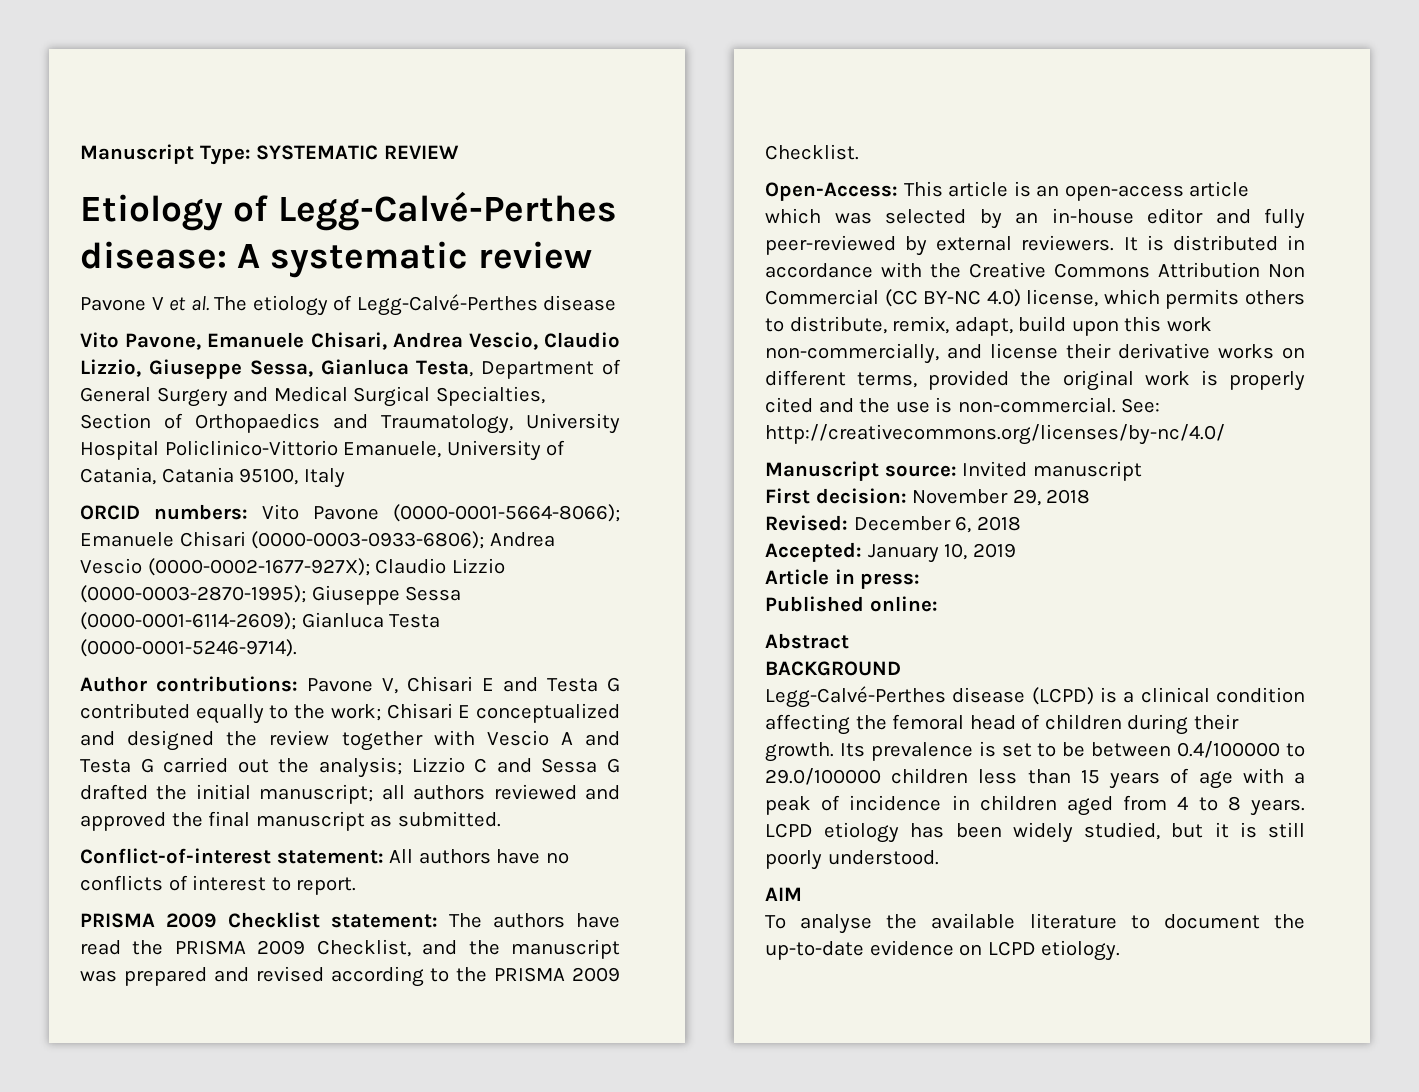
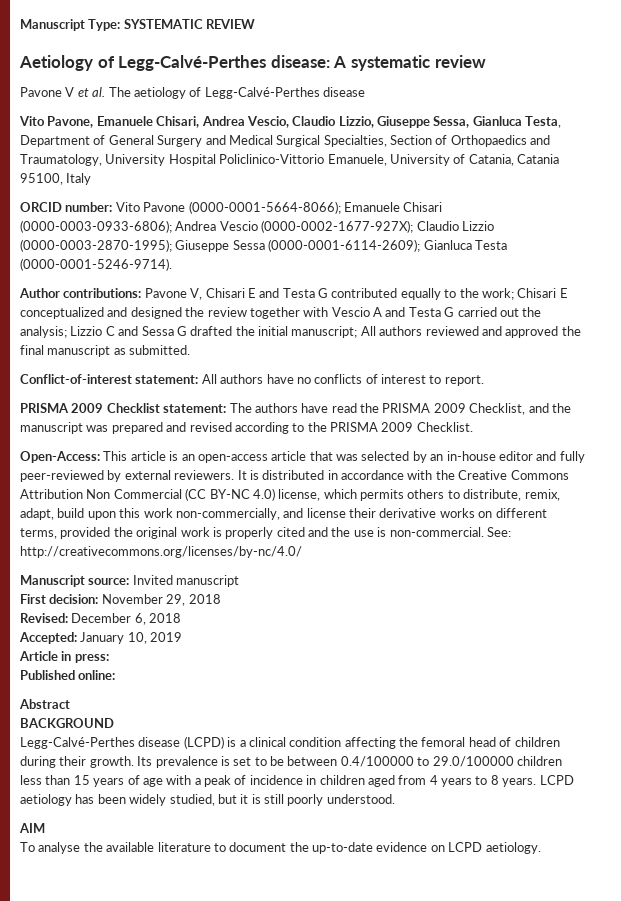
- Etiology of Legg-Calvé-Perthes disease: A systematic review
+ Aetiology of Legg-Calvé-Perthes disease: A systematic review
- Pavone V et al. The etiology of Legg-Calvé-Perthes disease
+ Pavone V et al. The aetiology of Legg-Calvé-Perthes disease
- ORCID numbers: Vito Pavone (0000-0001-5664-8066); Emanuele Chisari (0000-0003-0933-6806); Andrea Vescio (0000-0002-1677-927X); Claudio Lizzio (0000-0003-2870-1995); Giuseppe Sessa (0000-0001-6114-2609); Gianluca Testa (0000-0001-5246-9714).
+ ORCID number: Vito Pavone (0000-0001-5664-8066); Emanuele Chisari (0000-0003-0933-6806); Andrea Vescio (0000-0002-1677-927X); Claudio Lizzio (0000-0003-2870-1995); Giuseppe Sessa (0000-0001-6114-2609); Gianluca Testa (0000-0001-5246-9714).
- Author contributions: Pavone V, Chisari E and Testa G contributed equally to the work; Chisari E conceptualized and designed the review together with Vescio A and Testa G carried out the analysis; Lizzio C and Sessa G drafted the initial manuscript; all authors reviewed and approved the final manuscript as submitted.
+ Author contributions: Pavone V, Chisari E and Testa G contributed equally to the work; Chisari E conceptualized and designed the review together with Vescio A and Testa G carried out the analysis; Lizzio C and Sessa G drafted the initial manuscript; All authors reviewed and approved the final manuscript as submitted.
- Open-Access: This article is an open-access article which was selected by an in-house editor and fully peer-reviewed by external reviewers.
+ Open-Access: This article is an open-access article that was selected by an in-house editor and fully peer-reviewed by external reviewers.
- Its prevalence is set to be between 0.4/100000 to 29.0/100000 children less than 15 years of age with a peak of incidence in children aged from 4 to 8 years.
+ Its prevalence is set to be between 0.4/100000 to 29.0/100000 children less than 15 years of age with a peak of incidence in children aged from 4 years to 8 years.
- LCPD etiology has been widely studied, but it is still poorly understood.
+ LCPD aetiology has been widely studied, but it is still poorly understood.
- To analyse the available literature to document the up-to-date evidence on LCPD etiology.
+ To analyse the available literature to document the up-to-date evidence on LCPD aetiology.

